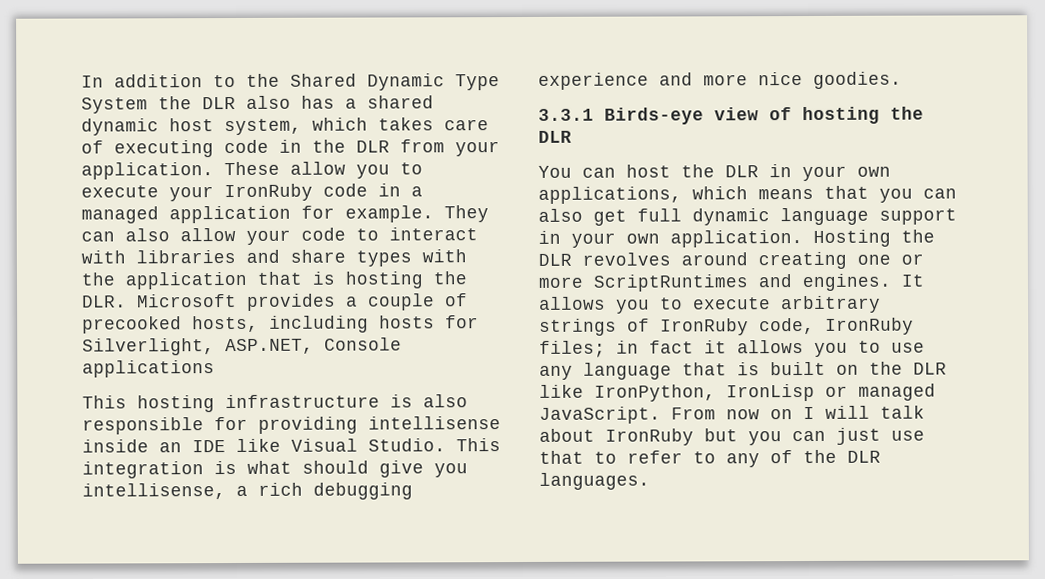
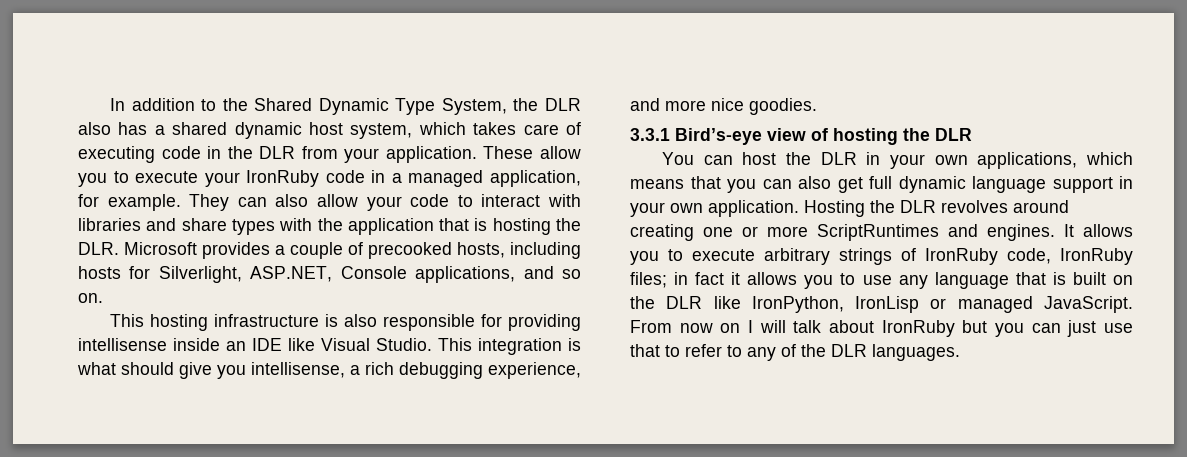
- In addition to the Shared Dynamic Type System the DLR also has a shared dynamic host system, which takes care of executing code in the DLR from your application.
+ In addition to the Shared Dynamic Type System, the DLR also has a shared dynamic host system, which takes care of executing code in the DLR from your application.
- These allow you to execute your IronRuby code in a managed application for example.
+ These allow you to execute your IronRuby code in a managed application, for example.
- They can also allow your code to interact with libraries and share types with the application that is hosting the DLR. Microsoft provides a couple of precooked hosts, including hosts for Silverlight, ASP.NET, Console applications
+ They can also allow your code to interact with libraries and share types with the application that is hosting the DLR. Microsoft provides a couple of precooked hosts, including hosts for Silverlight, ASP.NET, Console applications, and so on.
- This integration is what should give you intellisense, a rich debugging experience and more nice goodies.
+ This integration is what should give you intellisense, a rich debugging experience, and more nice goodies.
- 3.3.1 Birds-eye view of hosting the DLR
+ 3.3.1 Bird’s-eye view of hosting the DLR

